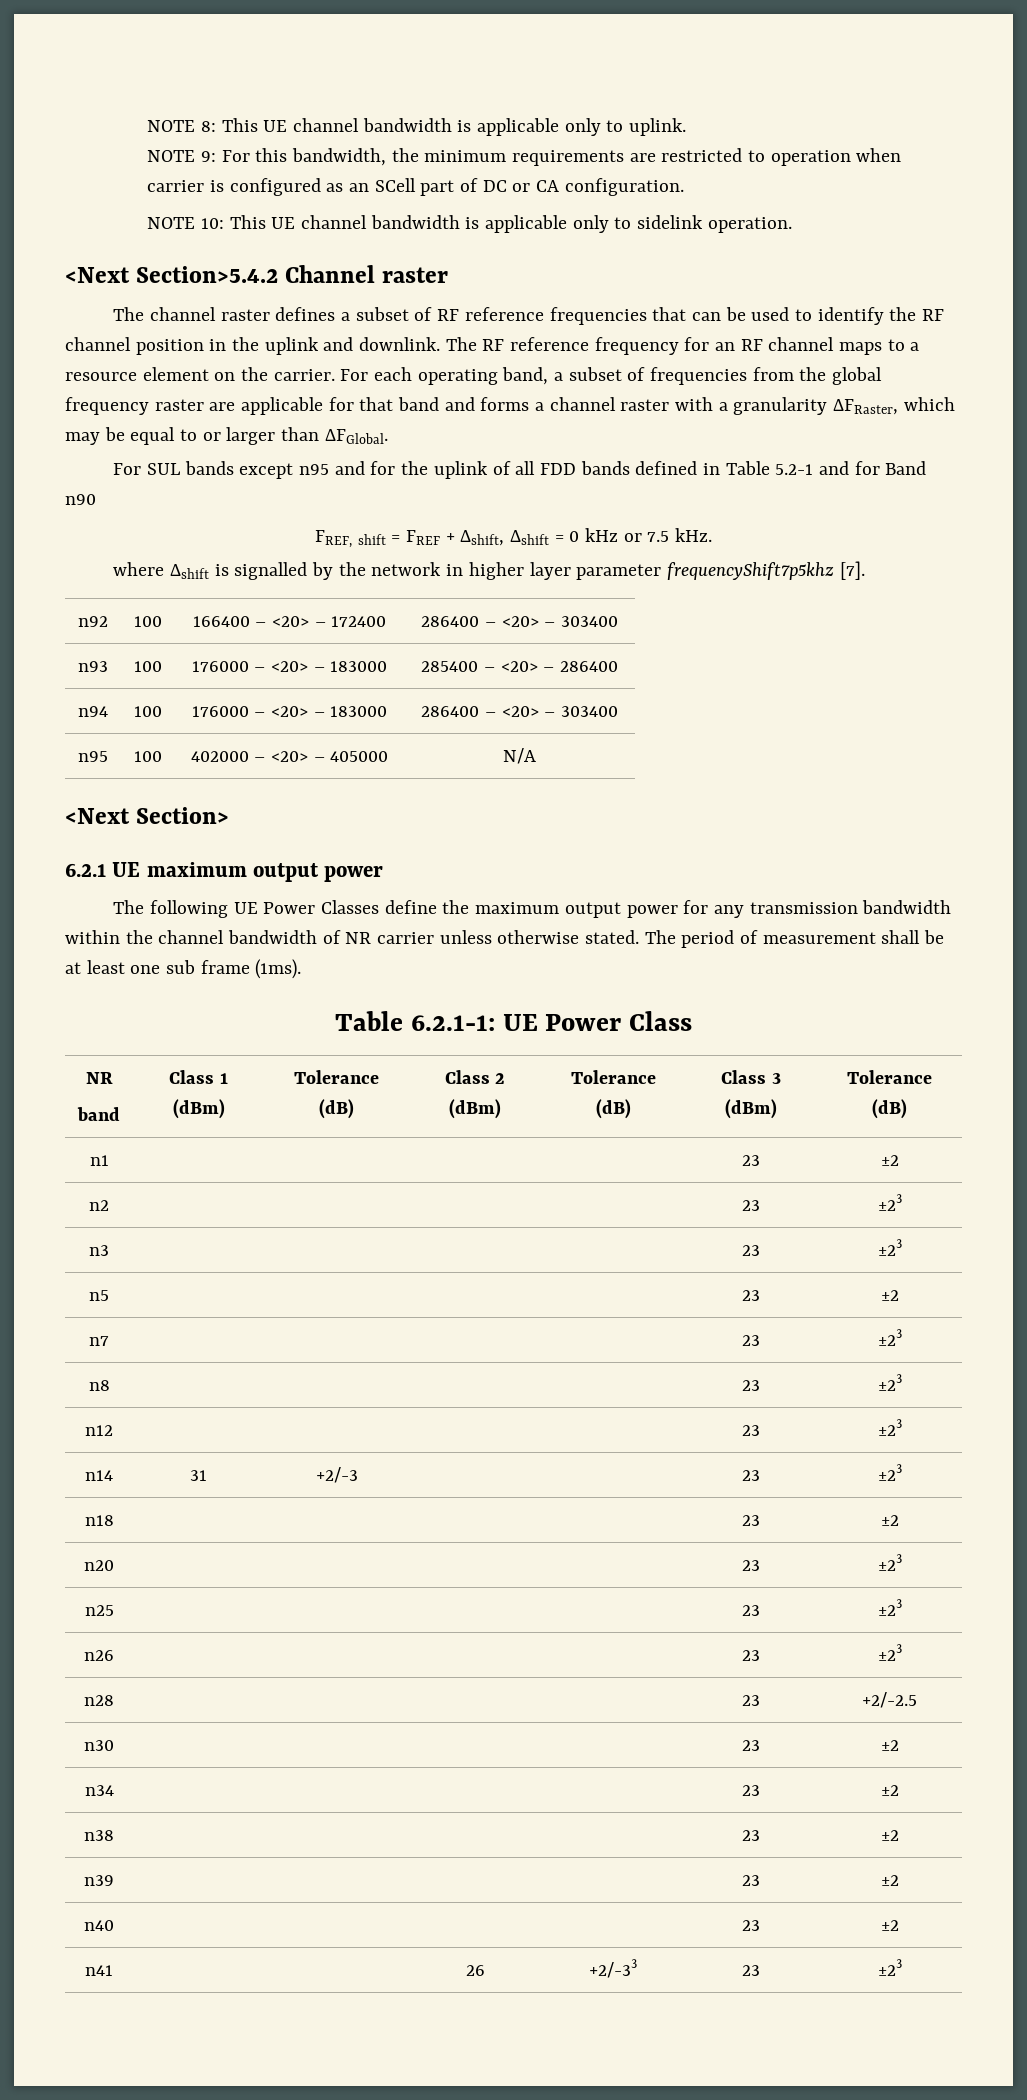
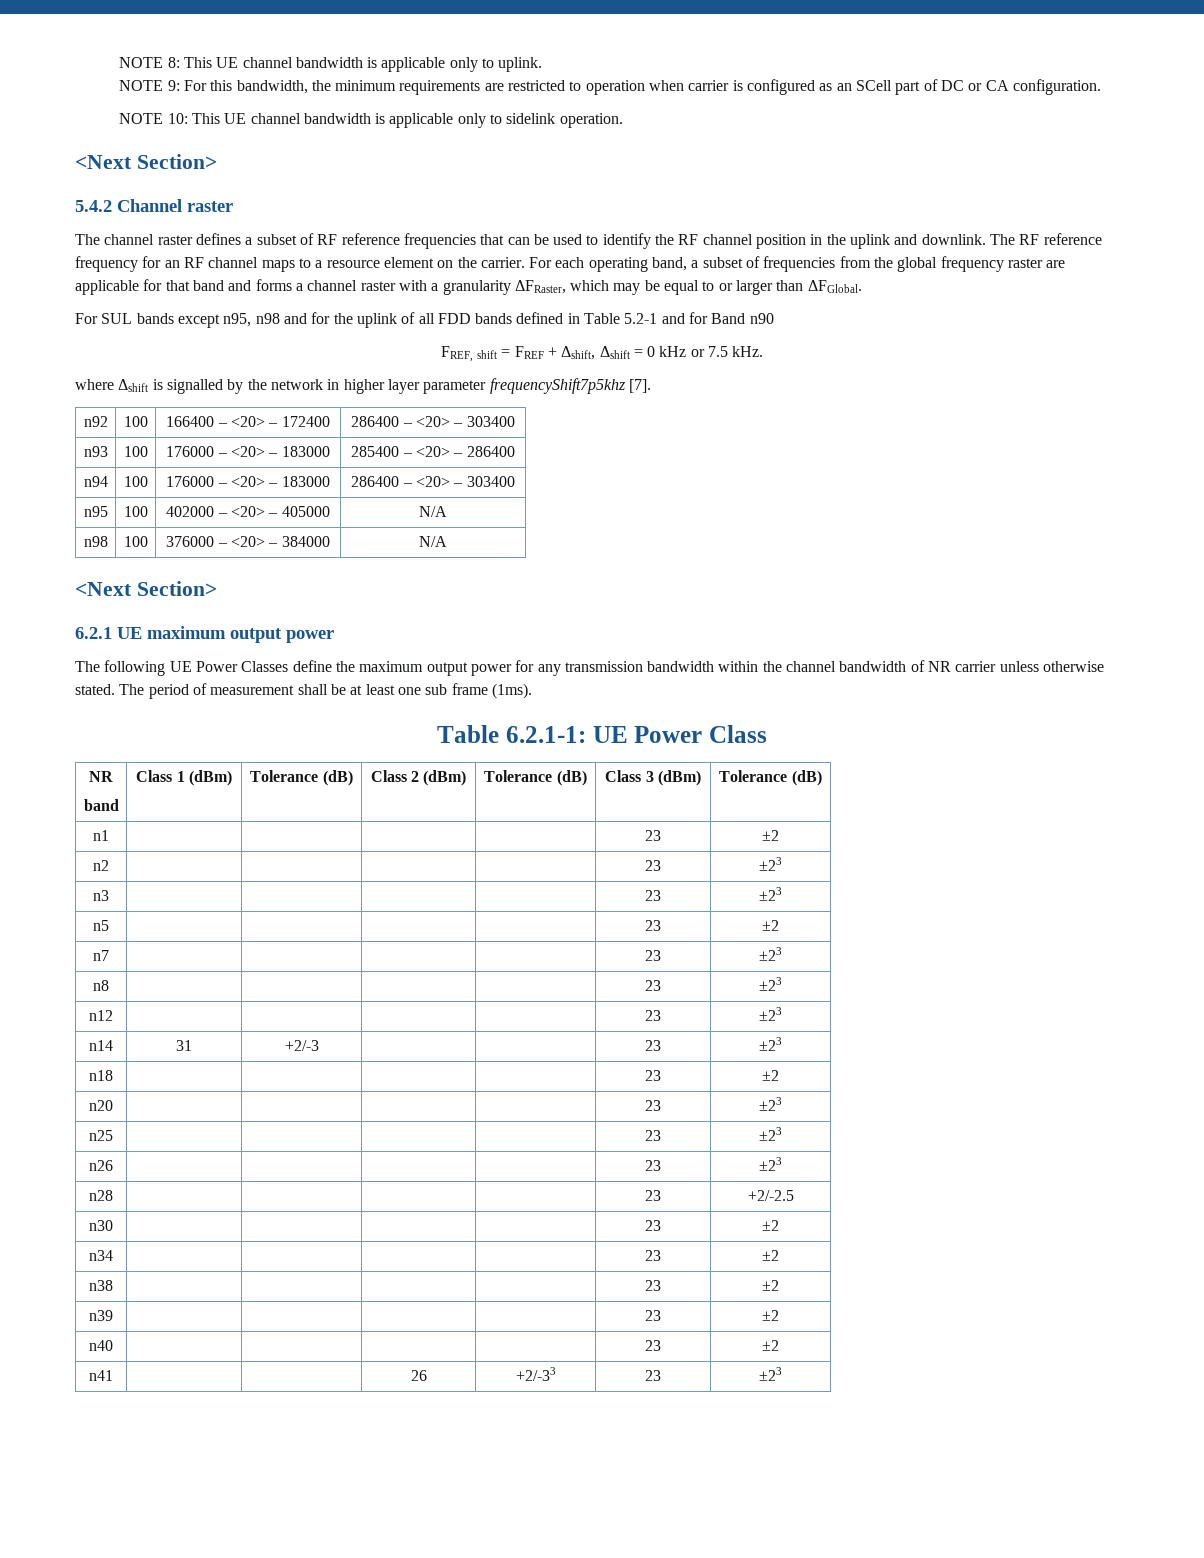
  NOTE 10: This UE channel bandwidth is applicable only to sidelink operation.
- <Next Section>5.4.2 Channel raster
+ <Next Section>
+ 5.4.2 Channel raster
- For SUL bands except n95 and for the uplink of all FDD bands defined in Table 5.2-1 and for Band n90
+ For SUL bands except n95, n98 and for the uplink of all FDD bands defined in Table 5.2-1 and for Band n90
+ n98 | 100 | 376000 – <20> – 384000 | N/A

